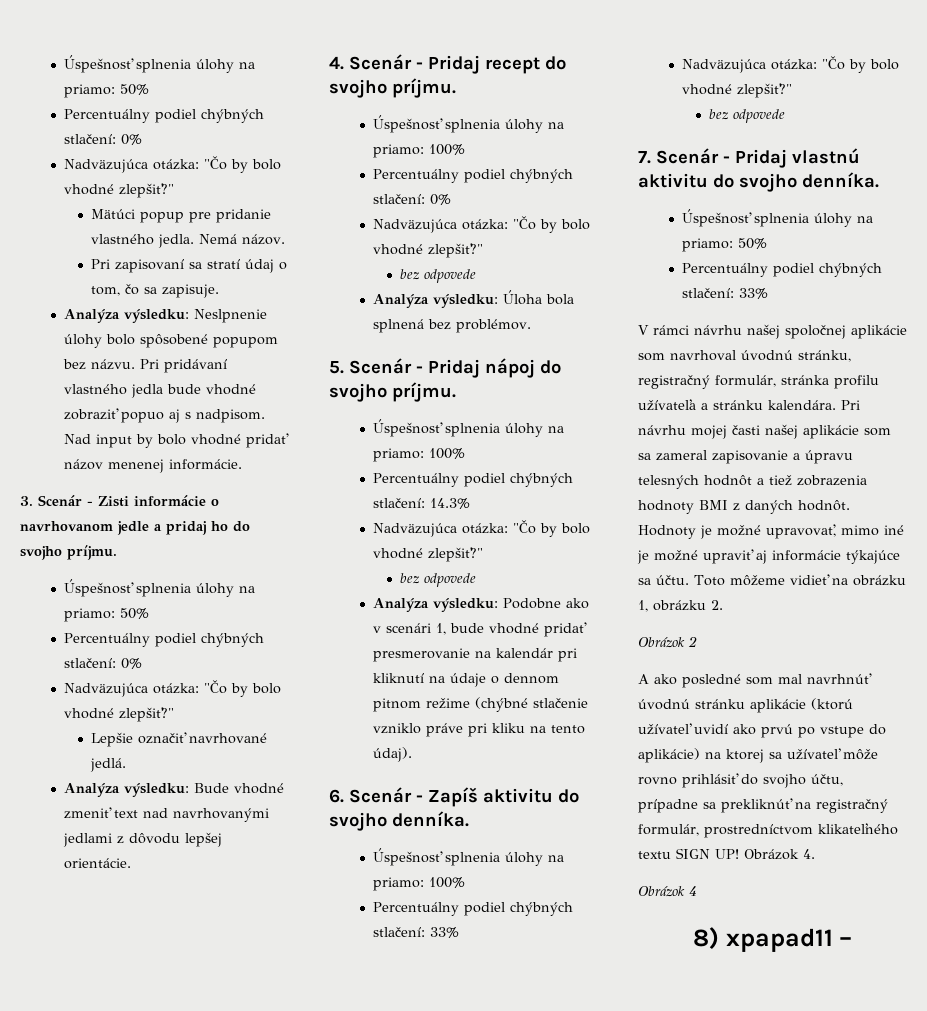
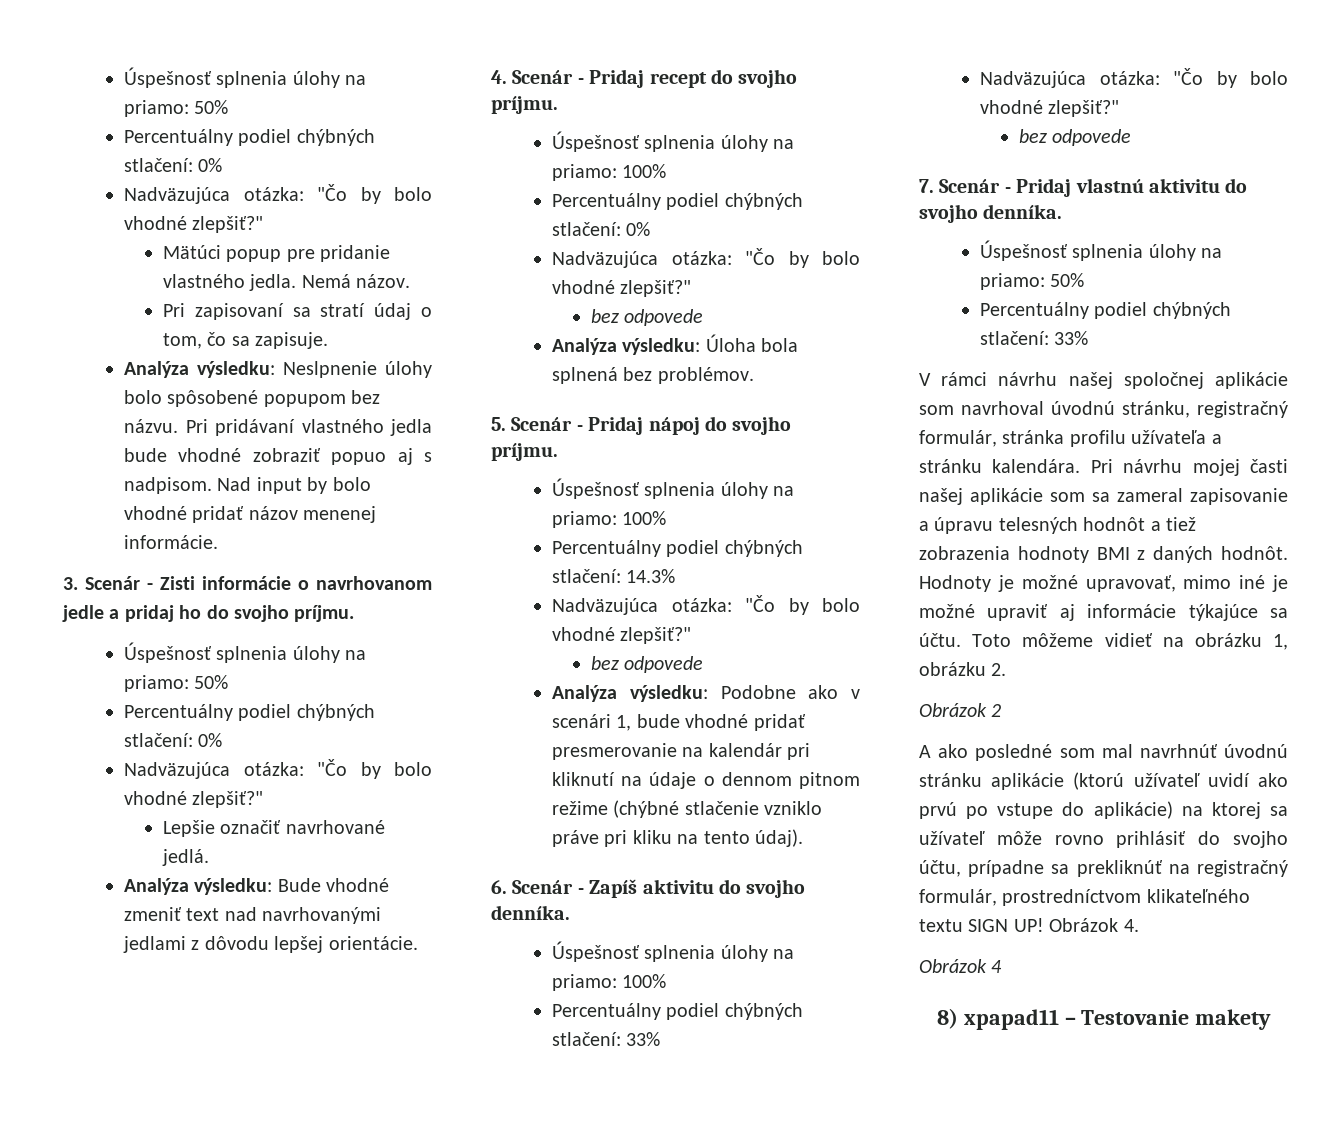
- 8) xpapad11 –
+ 8) xpapad11 – Testovanie makety

